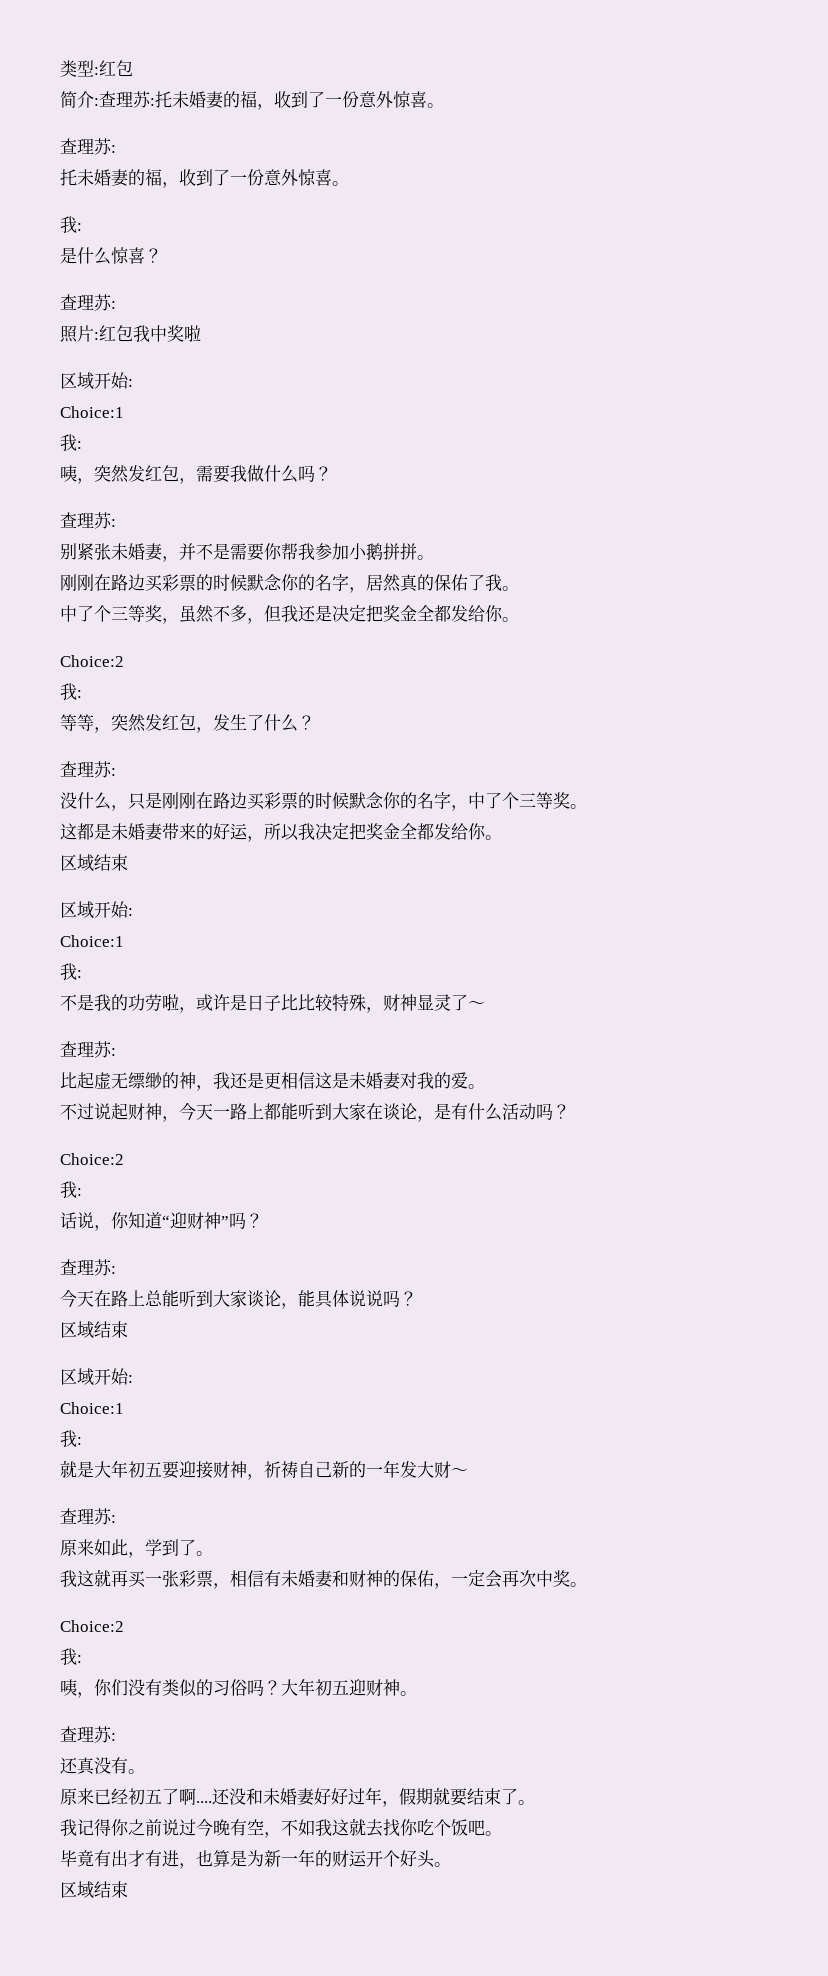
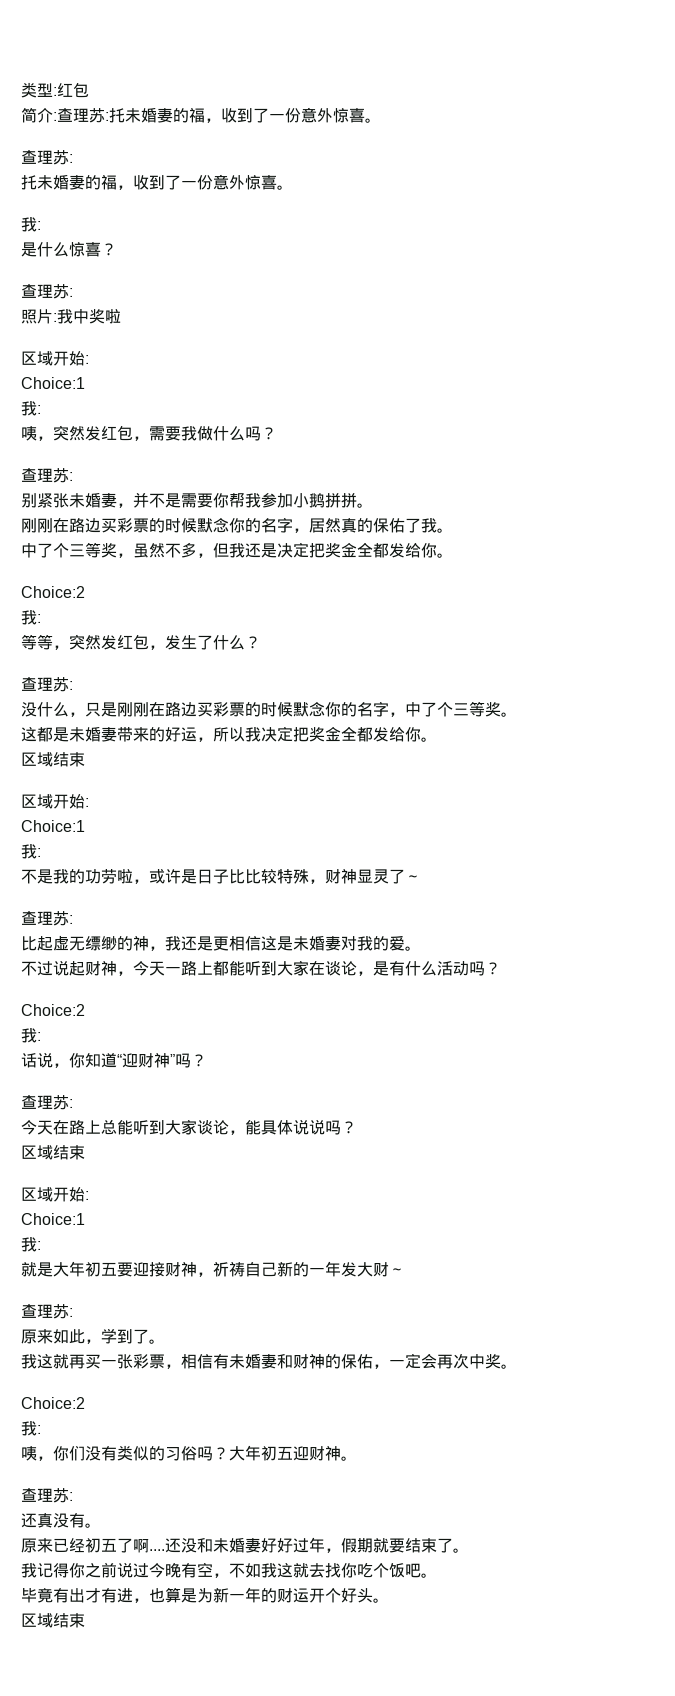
- 照片:红包我中奖啦
+ 照片:我中奖啦

